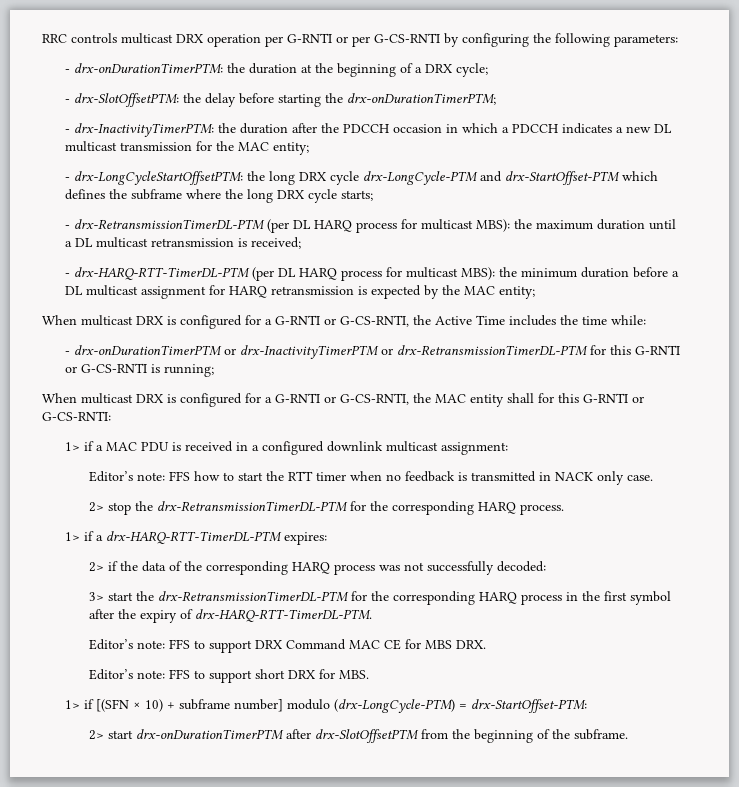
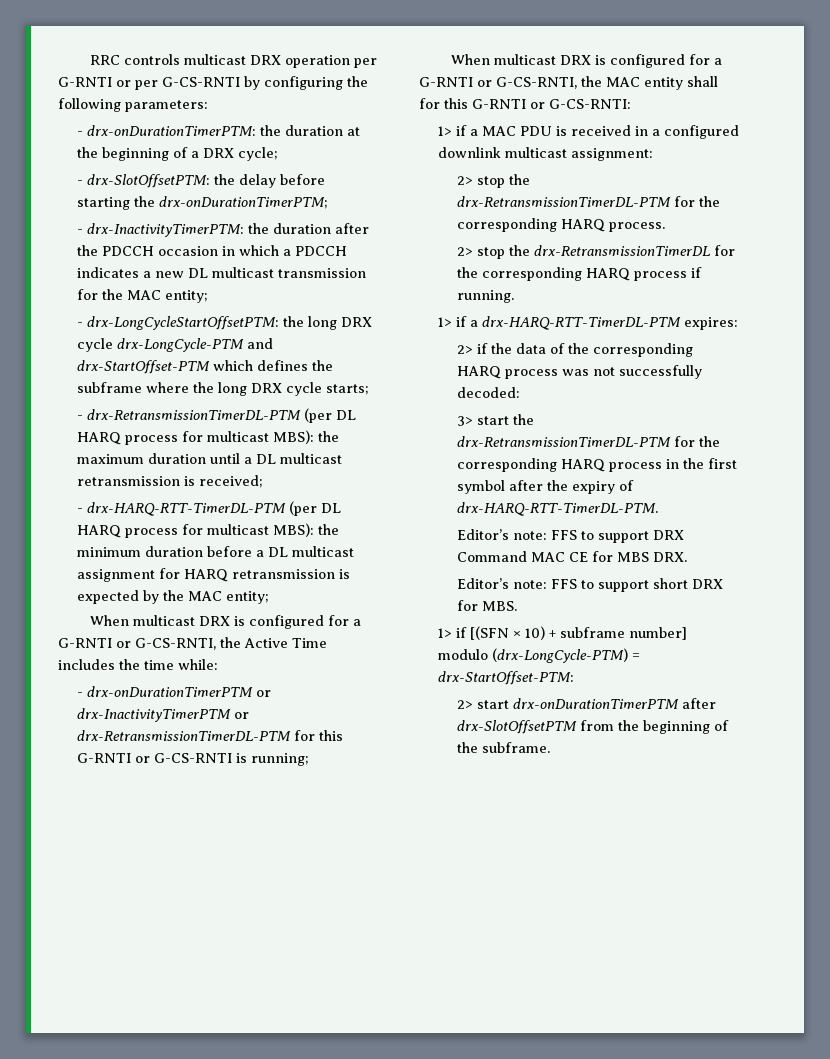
- Editor’s note: FFS how to start the RTT timer when no feedback is transmitted in NACK only case.
+ 2> stop the drx-RetransmissionTimerDL for the corresponding HARQ process if running.

